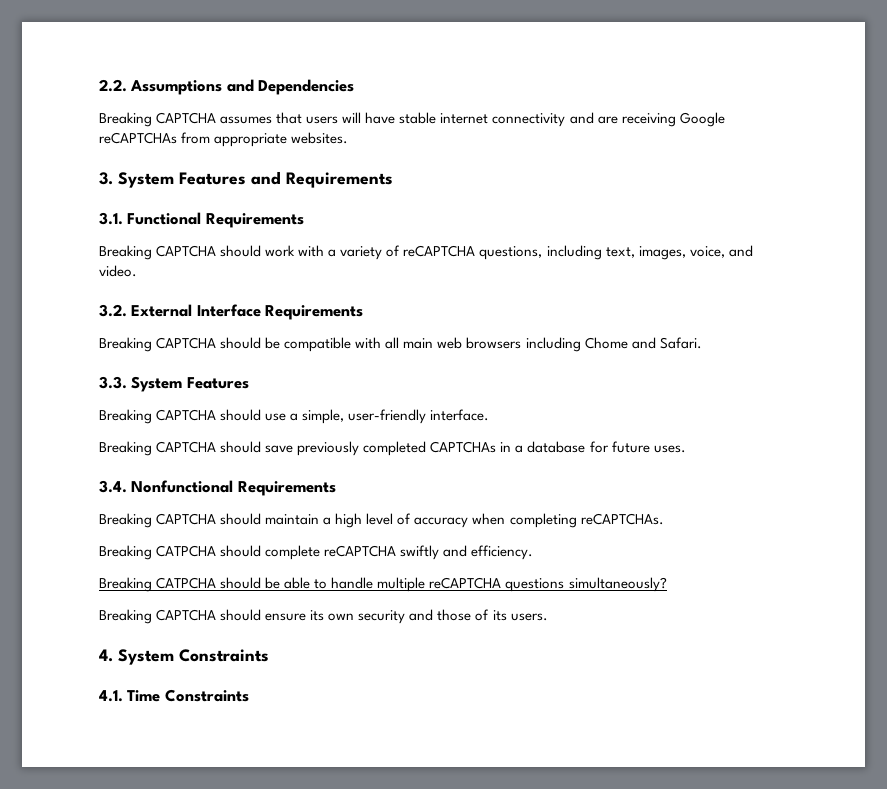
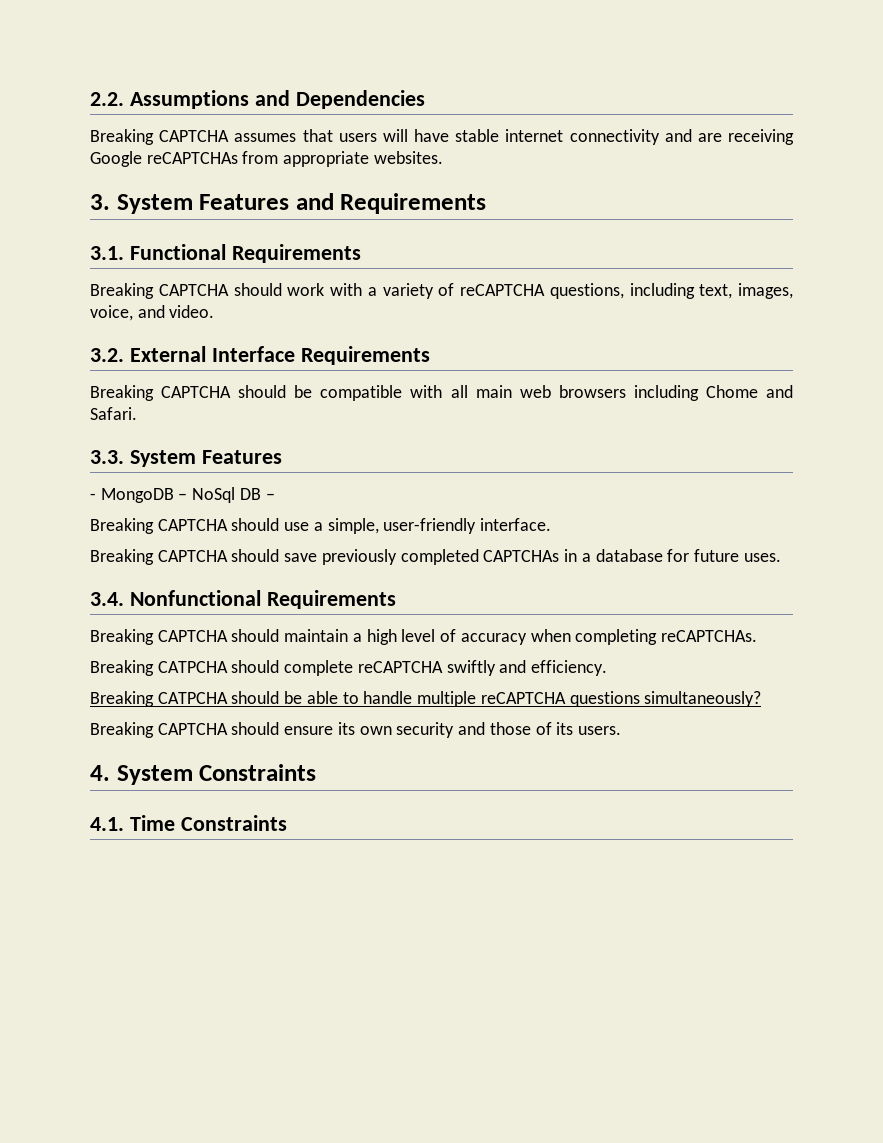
+ - MongoDB – NoSql DB –

